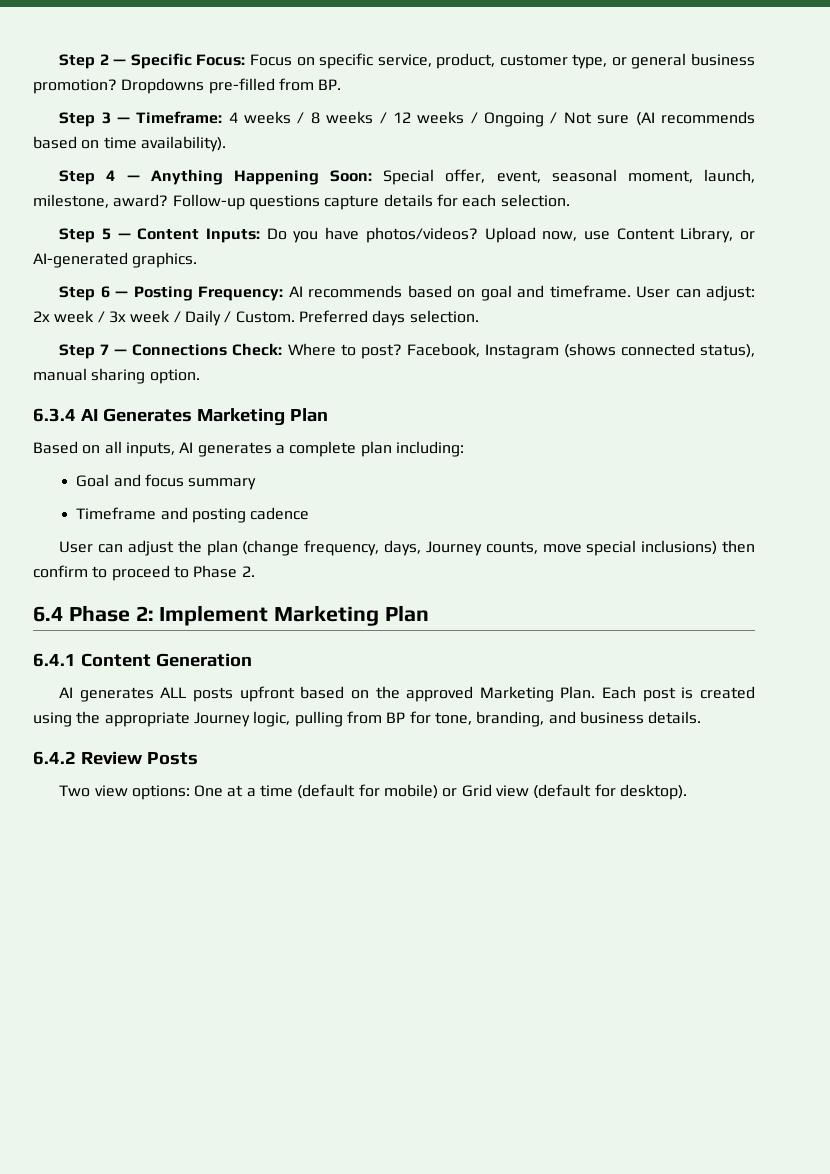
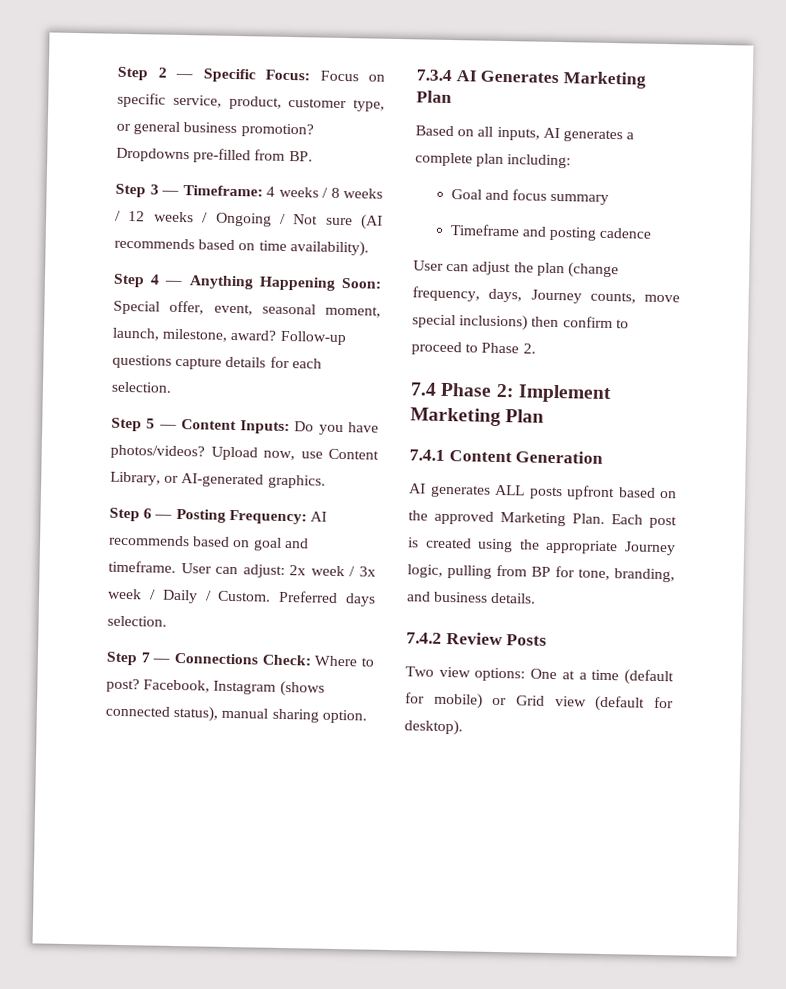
- 6.3.4 AI Generates Marketing Plan
+ 7.3.4 AI Generates Marketing Plan
- 6.4 Phase 2: Implement Marketing Plan
+ 7.4 Phase 2: Implement Marketing Plan
- 6.4.1 Content Generation
+ 7.4.1 Content Generation
- 6.4.2 Review Posts
+ 7.4.2 Review Posts

